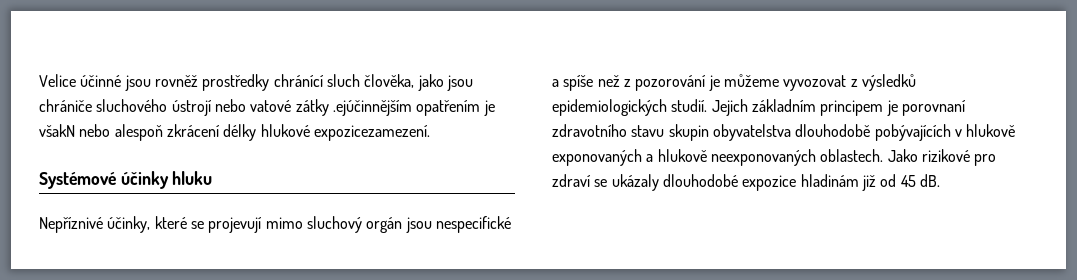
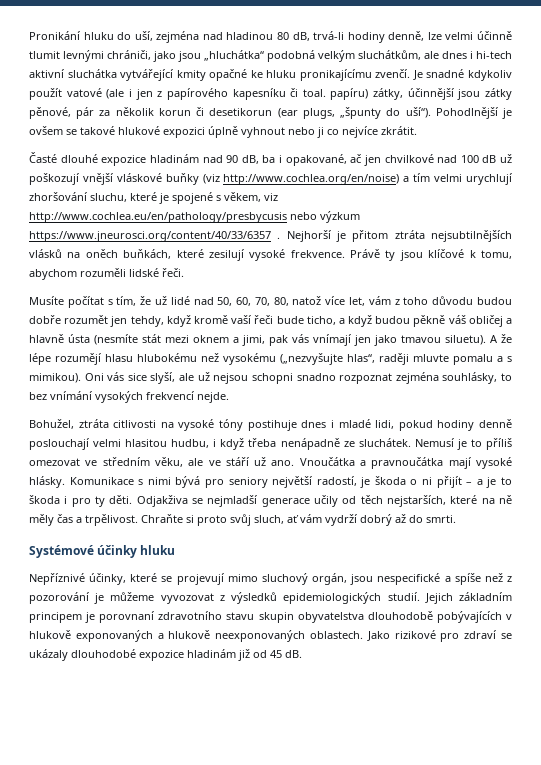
- Velice účinné jsou rovněž prostředky chránící sluch člověka, jako jsou chrániče sluchového ústrojí nebo vatové zátky .ejúčinnějším opatřením je všakN nebo alespoň zkrácení délky hlukové expozicezamezení.
+ Pronikání hluku do uší, zejména nad hladinou 80 dB, trvá-li hodiny denně, lze velmi účinně tlumit levnými chrániči, jako jsou „hluchátka“ podobná velkým sluchátkům, ale dnes i hi-tech aktivní sluchátka vytvářející kmity opačné ke hluku pronikajícímu zvenčí. Je snadné kdykoliv použít vatové (ale i jen z papírového kapesníku či toal. papíru) zátky, účinnější jsou zátky pěnové, pár za několik korun či desetikorun (ear plugs, „špunty do uší“). Pohodlnější je ovšem se takové hlukové expozici úplně vyhnout nebo ji co nejvíce zkrátit.
+ Časté dlouhé expozice hladinám nad 90 dB, ba i opakované, ač jen chvilkové nad 100 dB už poškozují vnější vláskové buňky (viz http://www.cochlea.org/en/noise) a tím velmi urychlují zhoršování sluchu, které je spojené s věkem, viz http://www.cochlea.eu/en/pathology/presbycusis nebo výzkum https://www.jneurosci.org/content/40/33/6357 . Nejhorší je přitom ztráta nejsubtilnějších vlásků na oněch buňkách, které zesilují vysoké frekvence. Právě ty jsou klíčové k tomu, abychom rozuměli lidské řeči.
+ Musíte počítat s tím, že už lidé nad 50, 60, 70, 80, natož více let, vám z toho důvodu budou dobře rozumět jen tehdy, když kromě vaší řeči bude ticho, a když budou pěkně váš obličej a hlavně ústa (nesmíte stát mezi oknem a jimi, pak vás vnímají jen jako tmavou siluetu). A že lépe rozumějí hlasu hlubokému než vysokému („nezvyšujte hlas“, raději mluvte pomalu a s mimikou). Oni vás sice slyší, ale už nejsou schopni snadno rozpoznat zejména souhlásky, to bez vnímání vysokých frekvencí nejde.
+ Bohužel, ztráta citlivosti na vysoké tóny postihuje dnes i mladé lidi, pokud hodiny denně poslouchají velmi hlasitou hudbu, i když třeba nenápadně ze sluchátek. Nemusí je to příliš omezovat ve středním věku, ale ve stáří už ano. Vnoučátka a pravnoučátka mají vysoké hlásky. Komunikace s nimi bývá pro seniory největší radostí, je škoda o ni přijít – a je to škoda i pro ty děti. Odjakživa se nejmladší generace učily od těch nejstarších, které na ně měly čas a trpělivost. Chraňte si proto svůj sluch, ať vám vydrží dobrý až do smrti.
- Nepříznivé účinky, které se projevují mimo sluchový orgán jsou nespecifické a spíše než z pozorování je můžeme vyvozovat z výsledků epidemiologických studií.
+ Nepříznivé účinky, které se projevují mimo sluchový orgán, jsou nespecifické a spíše než z pozorování je můžeme vyvozovat z výsledků epidemiologických studií.

